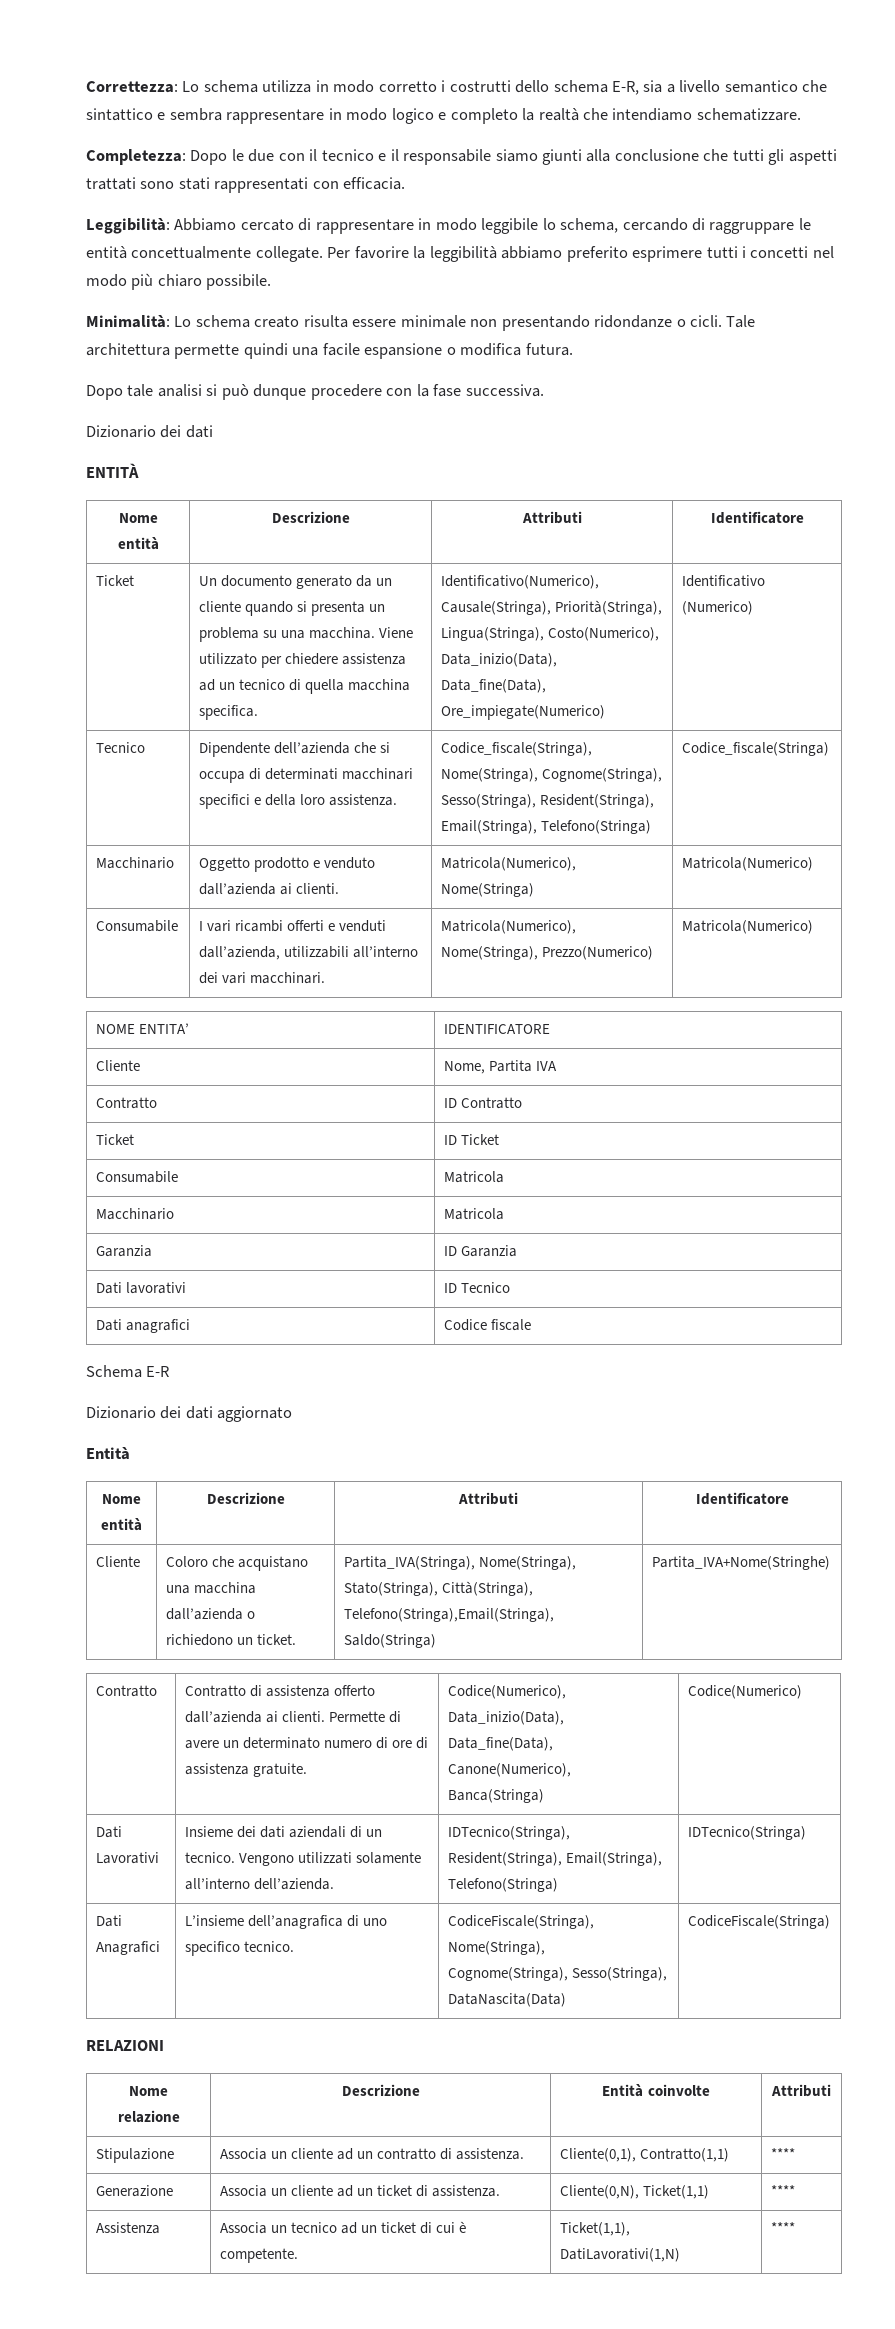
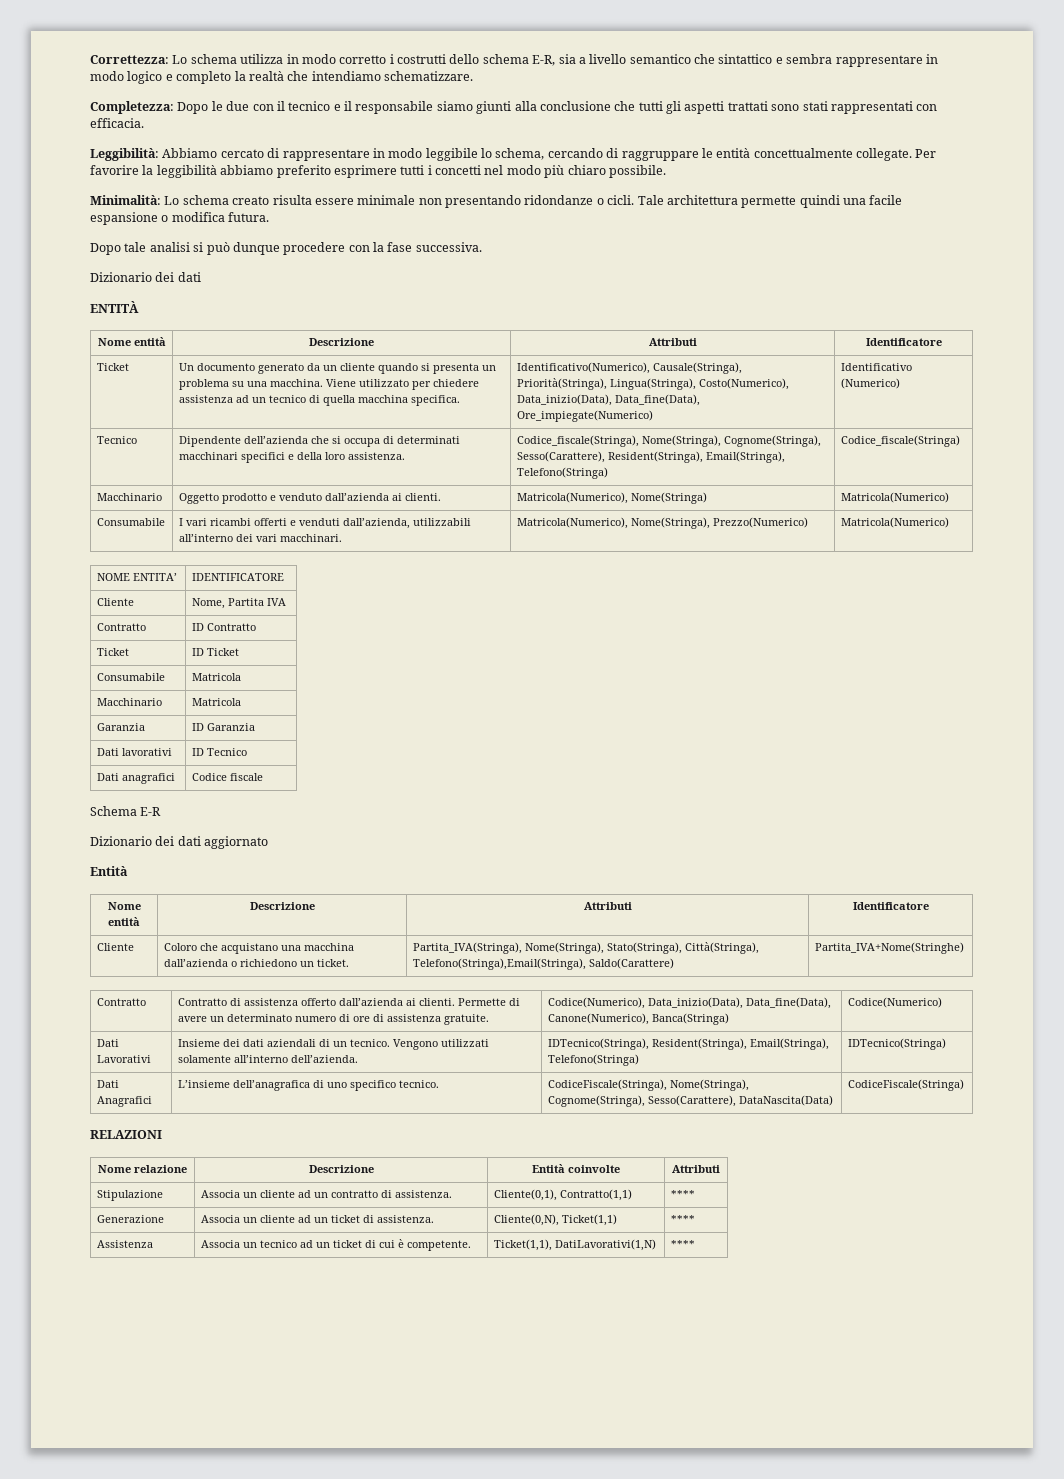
- Tecnico | Dipendente dell’azienda che si occupa di determinati macchinari specifici e della loro assistenza. | Codice_fiscale(Stringa), Nome(Stringa), Cognome(Stringa), Sesso(Stringa), Resident(Stringa), Email(Stringa), Telefono(Stringa) | Codice_fiscale(Stringa)
+ Tecnico | Dipendente dell’azienda che si occupa di determinati macchinari specifici e della loro assistenza. | Codice_fiscale(Stringa), Nome(Stringa), Cognome(Stringa), Sesso(Carattere), Resident(Stringa), Email(Stringa), Telefono(Stringa) | Codice_fiscale(Stringa)
- Cliente | Coloro che acquistano una macchina dall’azienda o richiedono un ticket. | Partita_IVA(Stringa), Nome(Stringa), Stato(Stringa), Città(Stringa), Telefono(Stringa),Email(Stringa), Saldo(Stringa) | Partita_IVA+Nome(Stringhe)
+ Cliente | Coloro che acquistano una macchina dall’azienda o richiedono un ticket. | Partita_IVA(Stringa), Nome(Stringa), Stato(Stringa), Città(Stringa), Telefono(Stringa),Email(Stringa), Saldo(Carattere) | Partita_IVA+Nome(Stringhe)
- Dati Anagrafici | L’insieme dell’anagrafica di uno specifico tecnico. | CodiceFiscale(Stringa), Nome(Stringa), Cognome(Stringa), Sesso(Stringa), DataNascita(Data) | CodiceFiscale(Stringa)
+ Dati Anagrafici | L’insieme dell’anagrafica di uno specifico tecnico. | CodiceFiscale(Stringa), Nome(Stringa), Cognome(Stringa), Sesso(Carattere), DataNascita(Data) | CodiceFiscale(Stringa)

